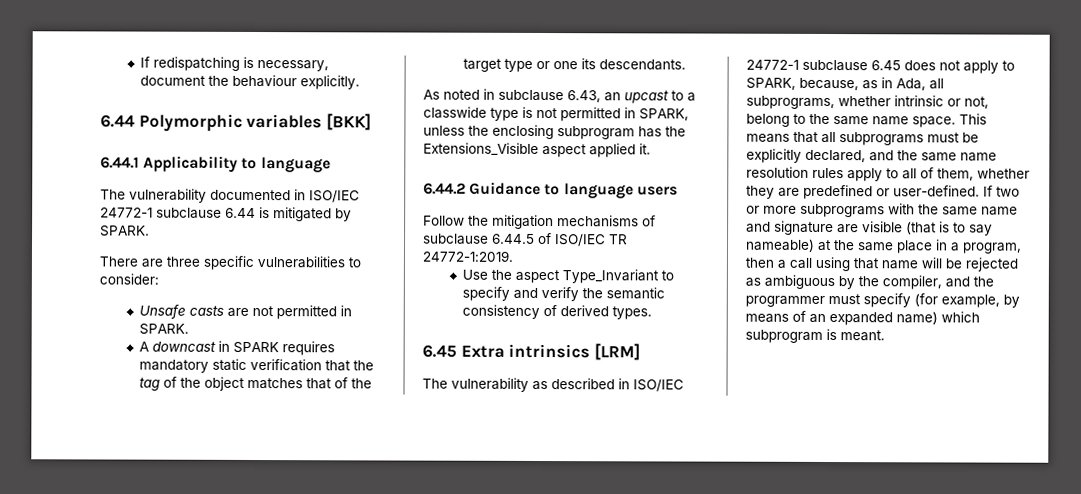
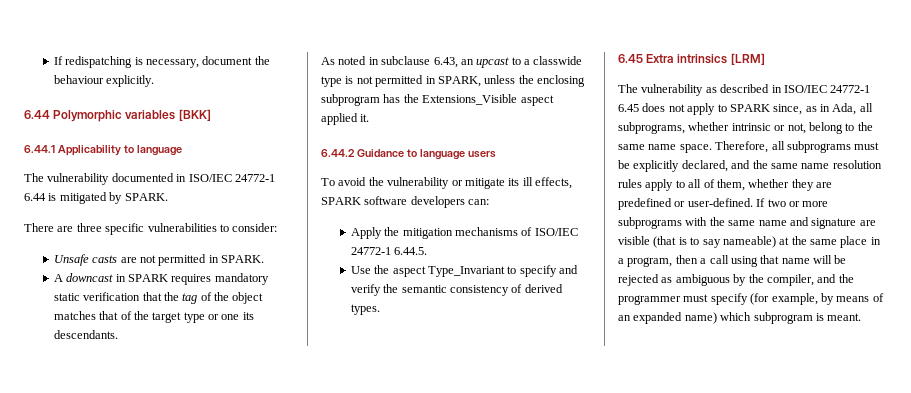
- The vulnerability documented in ISO/IEC 24772-1 subclause 6.44 is mitigated by SPARK.
+ The vulnerability documented in ISO/IEC 24772-1 6.44 is mitigated by SPARK.
- Follow the mitigation mechanisms of subclause 6.44.5 of ISO/IEC TR 24772-1:2019.
+ To avoid the vulnerability or mitigate its ill effects, SPARK software developers can:
+ Apply the mitigation mechanisms of ISO/IEC 24772-1 6.44.5.
- The vulnerability as described in ISO/IEC 24772-1 subclause 6.45 does not apply to SPARK, because, as in Ada, all subprograms, whether intrinsic or not, belong to the same name space.
+ The vulnerability as described in ISO/IEC 24772-1 6.45 does not apply to SPARK since, as in Ada, all subprograms, whether intrinsic or not, belong to the same name space.
- This means that all subprograms must be explicitly declared, and the same name resolution rules apply to all of them, whether they are predefined or user-defined.
+ Therefore, all subprograms must be explicitly declared, and the same name resolution rules apply to all of them, whether they are predefined or user-defined.

